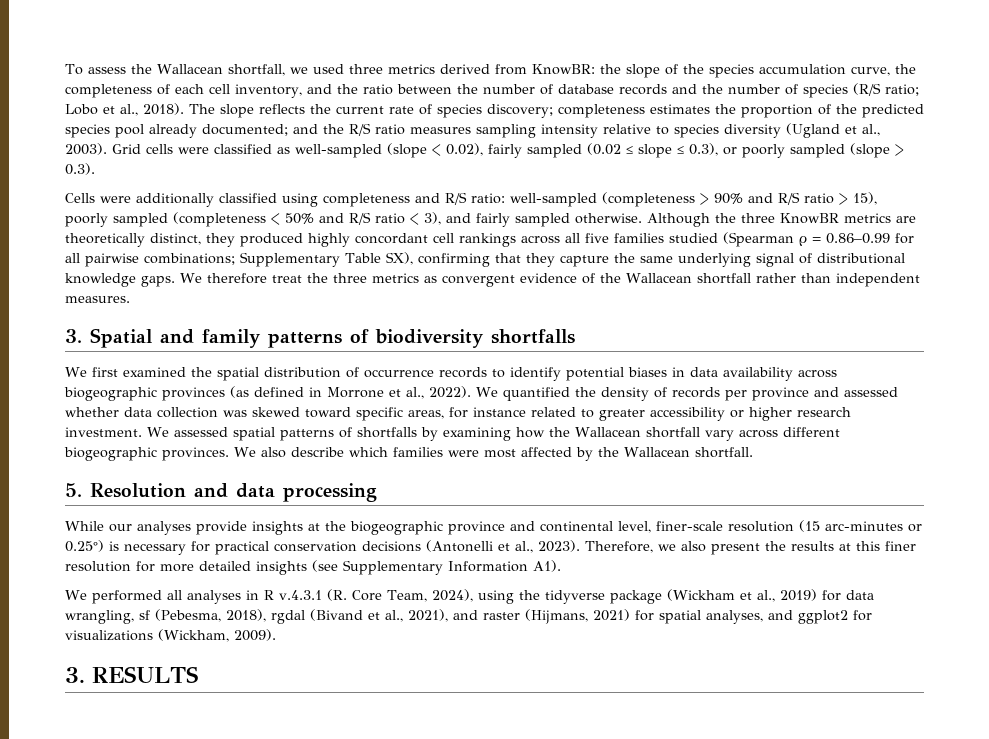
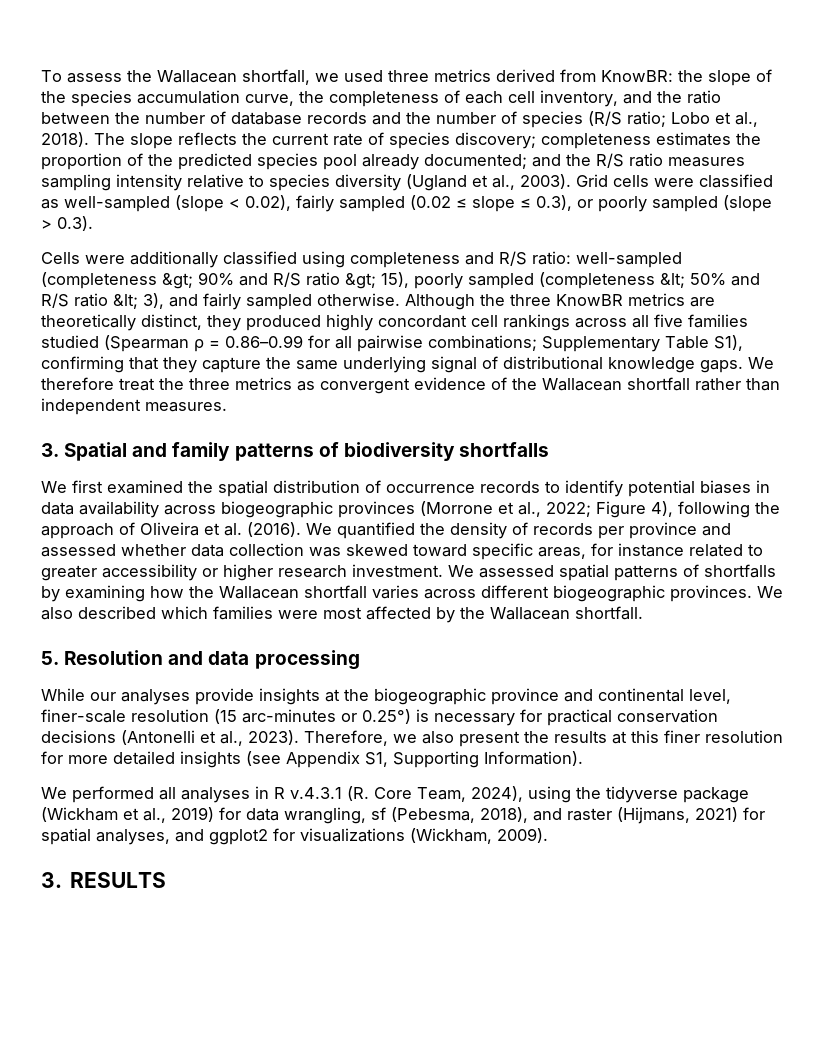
- Cells were additionally classified using completeness and R/S ratio: well-sampled (completeness > 90% and R/S ratio > 15), poorly sampled (completeness < 50% and R/S ratio < 3), and fairly sampled otherwise.
+ Cells were additionally classified using completeness and R/S ratio: well-sampled (completeness &gt; 90% and R/S ratio &gt; 15), poorly sampled (completeness &lt; 50% and R/S ratio &lt; 3), and fairly sampled otherwise.
- Although the three KnowBR metrics are theoretically distinct, they produced highly concordant cell rankings across all five families studied (Spearman ρ = 0.86–0.99 for all pairwise combinations; Supplementary Table SX), confirming that they capture the same underlying signal of distributional knowledge gaps.
+ Although the three KnowBR metrics are theoretically distinct, they produced highly concordant cell rankings across all five families studied (Spearman ρ = 0.86–0.99 for all pairwise combinations; Supplementary Table S1), confirming that they capture the same underlying signal of distributional knowledge gaps.
- We first examined the spatial distribution of occurrence records to identify potential biases in data availability across biogeographic provinces (as defined in Morrone et al., 2022).
+ We first examined the spatial distribution of occurrence records to identify potential biases in data availability across biogeographic provinces (Morrone et al., 2022; Figure 4), following the approach of Oliveira et al. (2016).
- We assessed spatial patterns of shortfalls by examining how the Wallacean shortfall vary across different biogeographic provinces.
+ We assessed spatial patterns of shortfalls by examining how the Wallacean shortfall varies across different biogeographic provinces.
- We also describe which families were most affected by the Wallacean shortfall.
+ We also described which families were most affected by the Wallacean shortfall.
- Therefore, we also present the results at this finer resolution for more detailed insights (see Supplementary Information A1).
+ Therefore, we also present the results at this finer resolution for more detailed insights (see Appendix S1, Supporting Information).
- We performed all analyses in R v.4.3.1 (R. Core Team, 2024), using the tidyverse package (Wickham et al., 2019) for data wrangling, sf (Pebesma, 2018), rgdal (Bivand et al., 2021), and raster (Hijmans, 2021) for spatial analyses, and ggplot2 for visualizations (Wickham, 2009).
+ We performed all analyses in R v.4.3.1 (R. Core Team, 2024), using the tidyverse package (Wickham et al., 2019) for data wrangling, sf (Pebesma, 2018), and raster (Hijmans, 2021) for spatial analyses, and ggplot2 for visualizations (Wickham, 2009).

